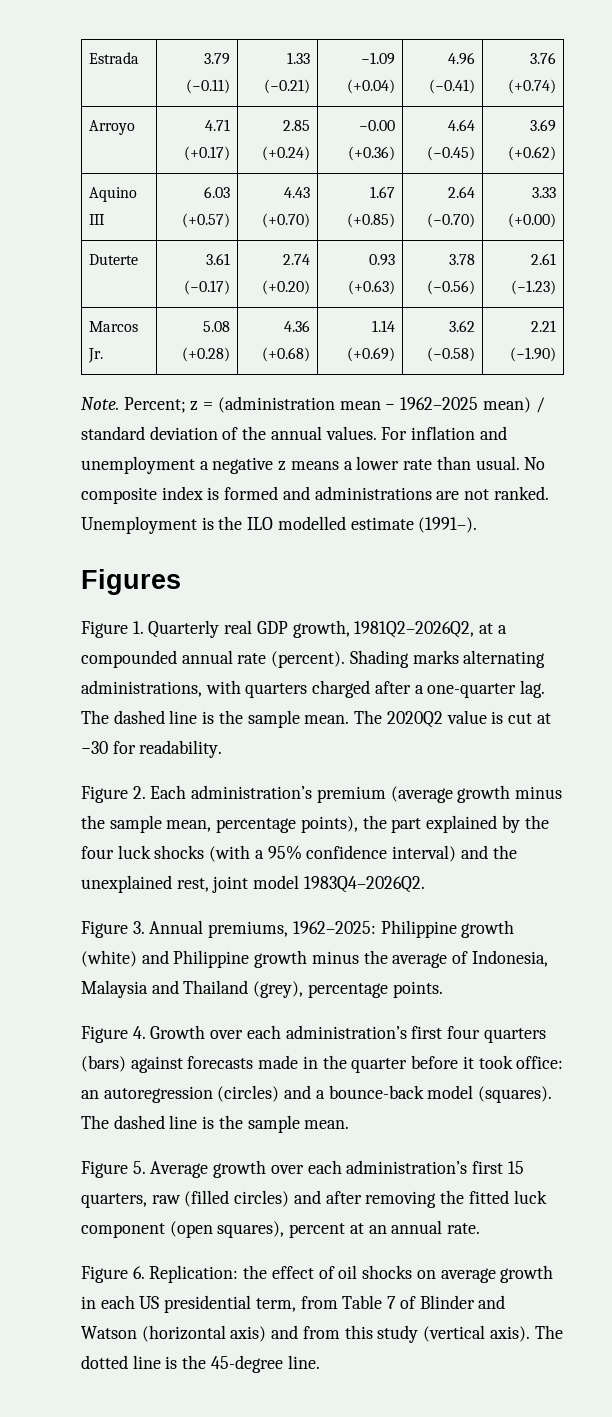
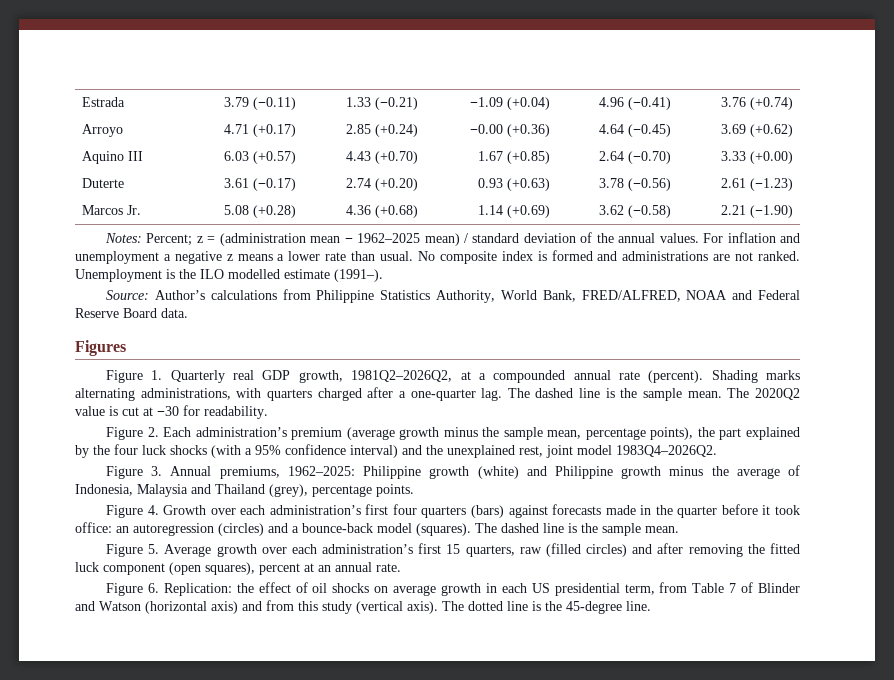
- Note. Percent; z = (administration mean − 1962–2025 mean) / standard deviation of the annual values.
+ Notes: Percent; z = (administration mean − 1962–2025 mean) / standard deviation of the annual values.
+ Source: Author’s calculations from Philippine Statistics Authority, World Bank, FRED/ALFRED, NOAA and Federal Reserve Board data.

